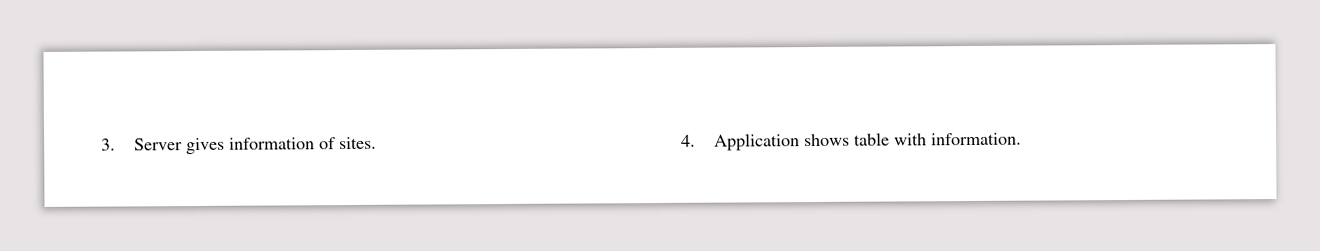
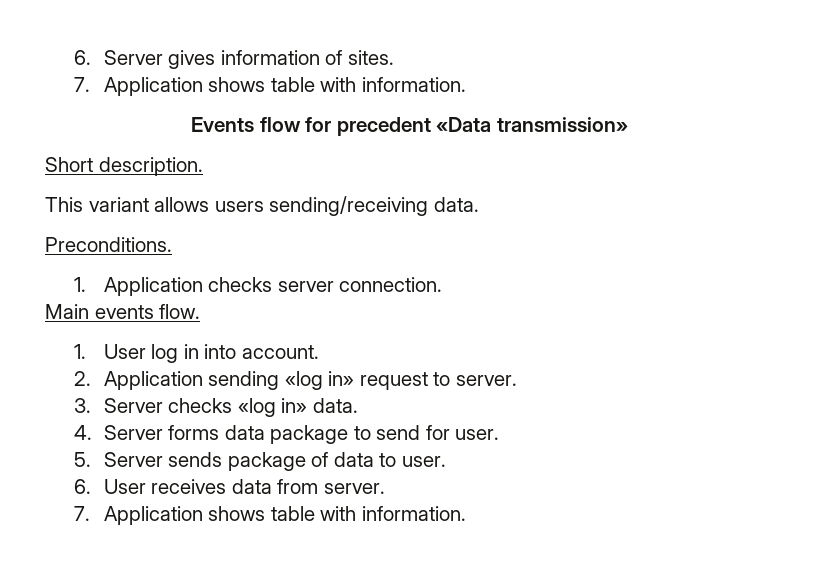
- 3. Server gives information of sites.
- 4. Application shows table with information.
+ 6. Server gives information of sites.
+ 7. Application shows table with information.
+ Events flow for precedent «Data transmission»
+ Short description.
+ This variant allows users sending/receiving data.
+ Preconditions.
+ 1. Application checks server connection.
+ Main events flow.
+ 1. User log in into account.
+ 2. Application sending «log in» request to server.
+ 3. Server checks «log in» data.
+ 4. Server forms data package to send for user.
+ 5. Server sends package of data to user.
+ 6. User receives data from server.
+ 7. Application shows table with information.

